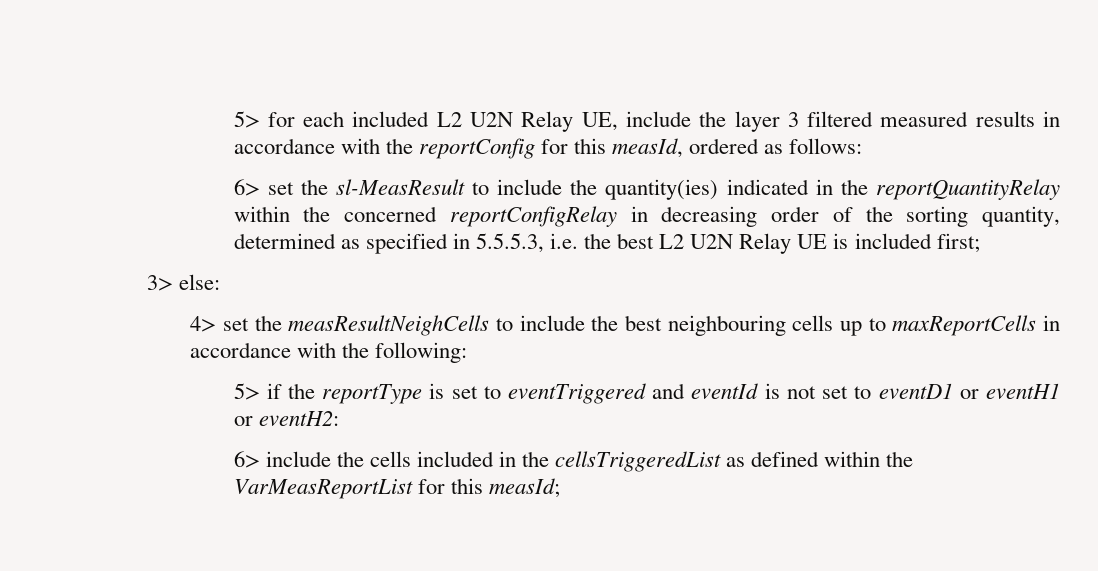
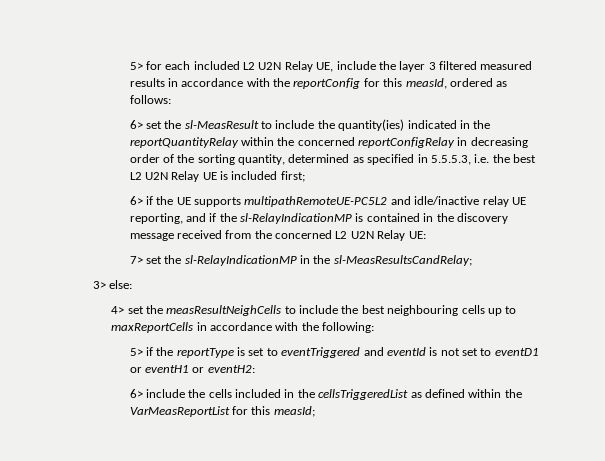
+ 6> if the UE supports multipathRemoteUE-PC5L2 and idle/inactive relay UE reporting, and if the sl-RelayIndicationMP is contained in the discovery message received from the concerned L2 U2N Relay UE:
+ 7> set the sl-RelayIndicationMP in the sl-MeasResultsCandRelay;

